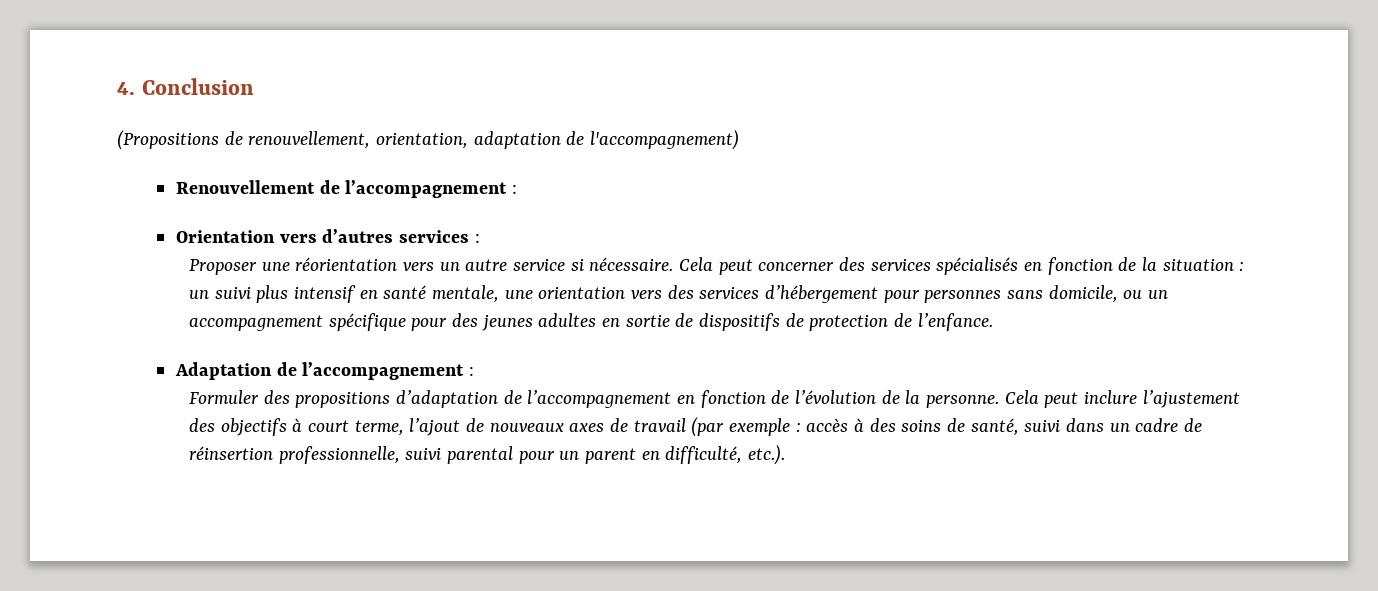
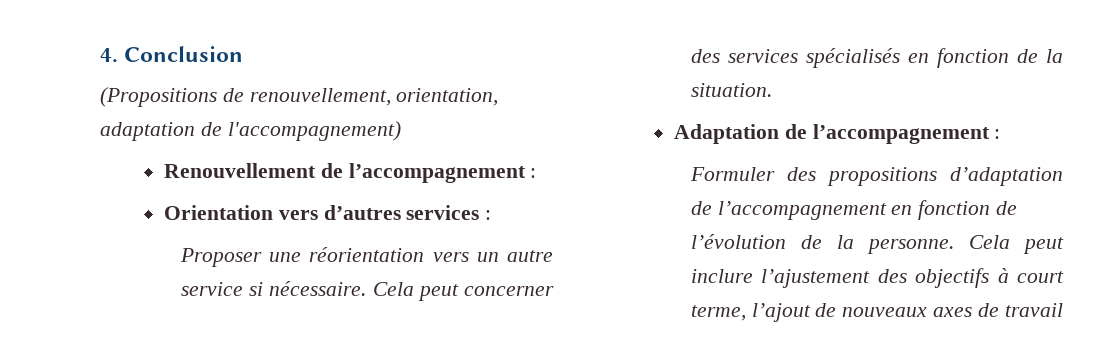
- Cela peut concerner des services spécialisés en fonction de la situation : un suivi plus intensif en santé mentale, une orientation vers des services d’hébergement pour personnes sans domicile, ou un accompagnement spécifique pour des jeunes adultes en sortie de dispositifs de protection de l’enfance.
+ Cela peut concerner des services spécialisés en fonction de la situation.
- Cela peut inclure l’ajustement des objectifs à court terme, l’ajout de nouveaux axes de travail (par exemple : accès à des soins de santé, suivi dans un cadre de réinsertion professionnelle, suivi parental pour un parent en difficulté, etc.).
+ Cela peut inclure l’ajustement des objectifs à court terme, l’ajout de nouveaux axes de travail

